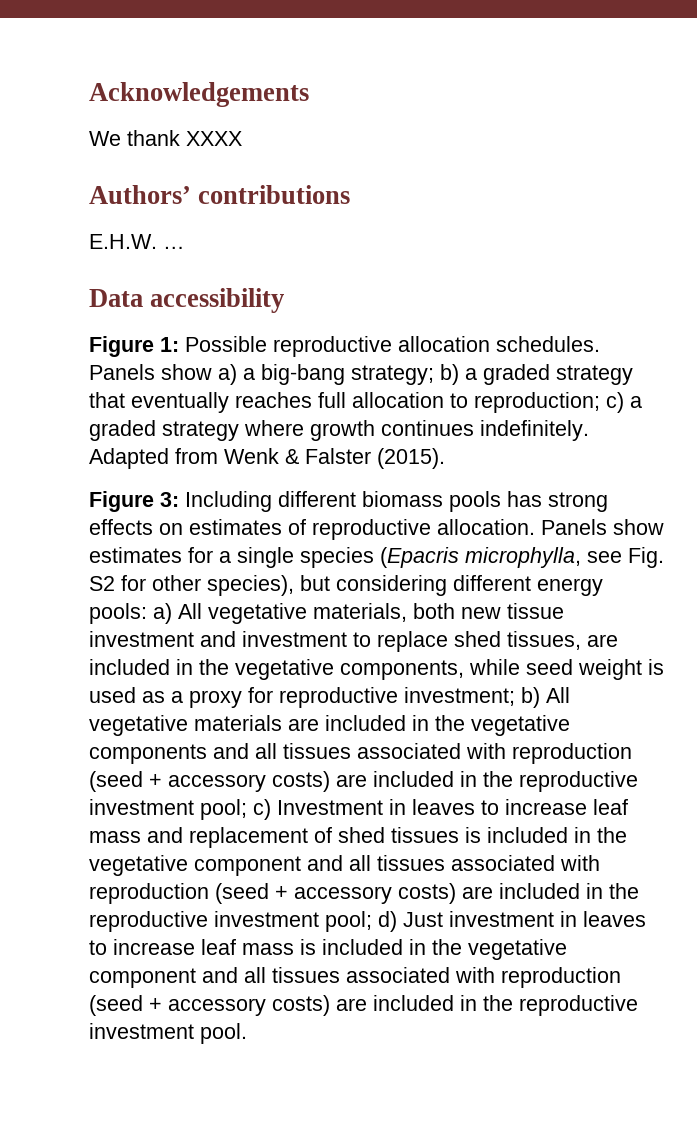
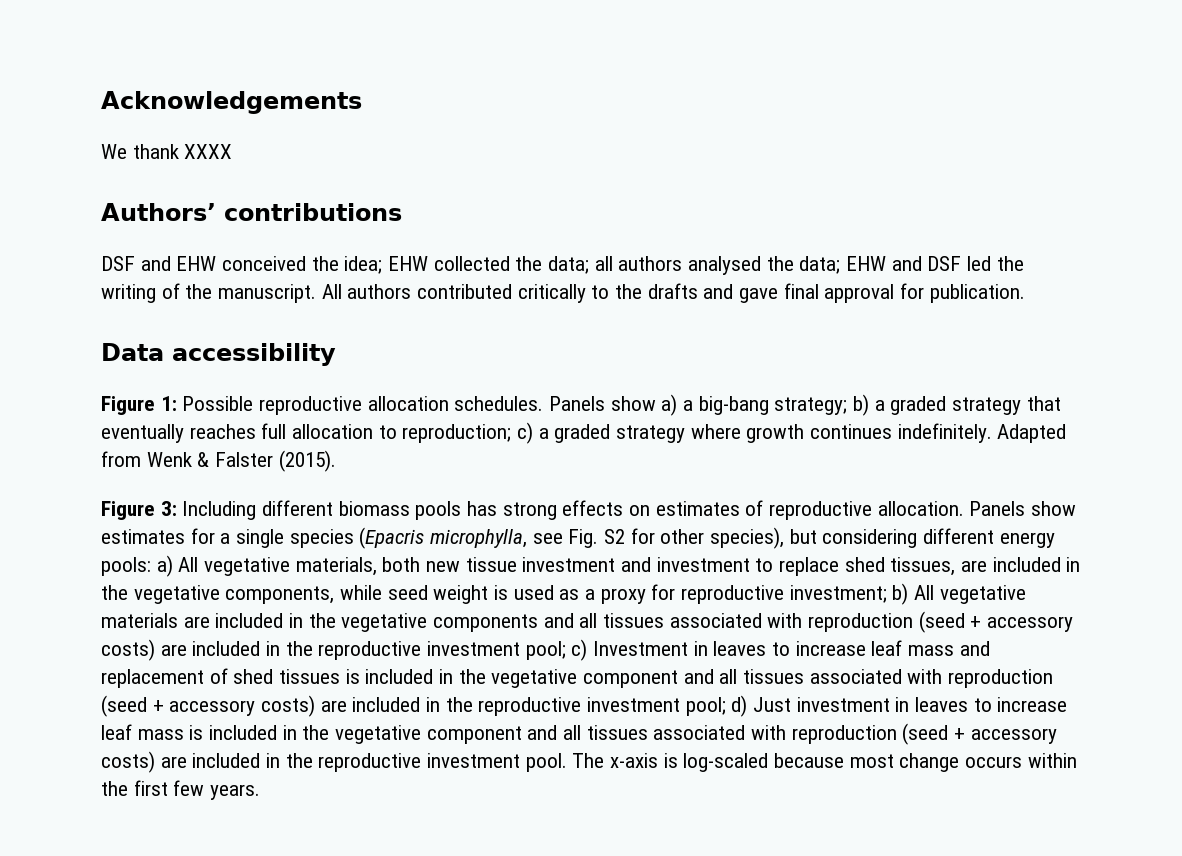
- E.H.W. …
+ DSF and EHW conceived the idea; EHW collected the data; all authors analysed the data; EHW and DSF led the writing of the manuscript. All authors contributed critically to the drafts and gave final approval for publication.
+ The x-axis is log-scaled because most change occurs within the first few years.

